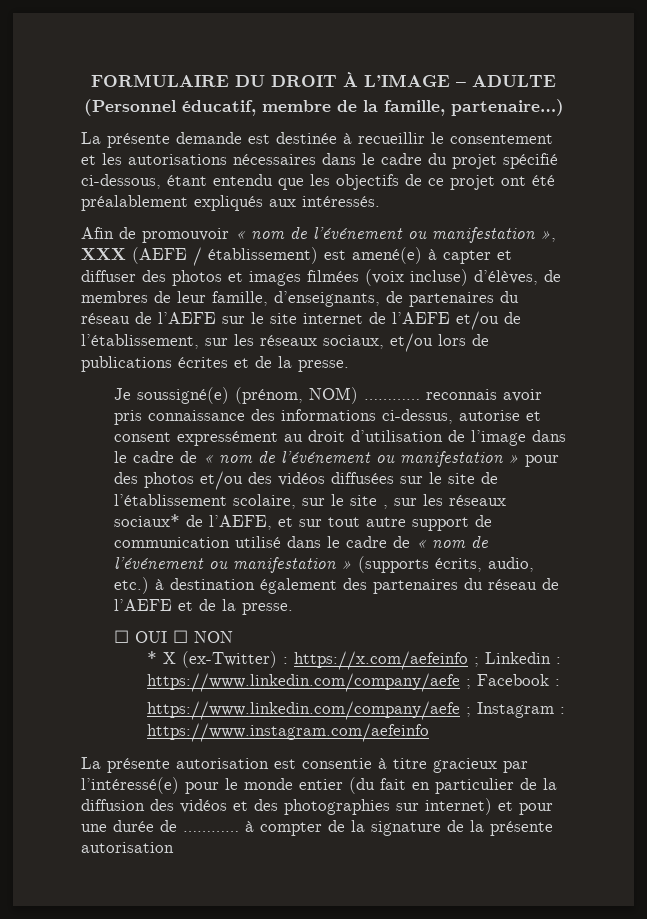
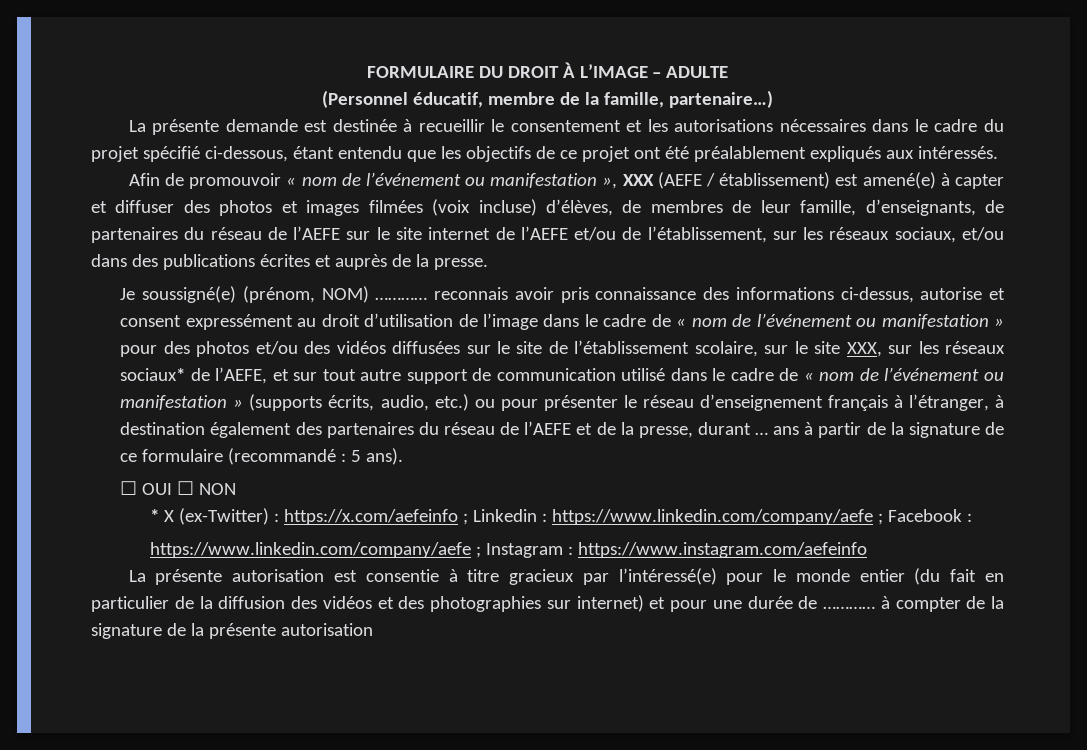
- Afin de promouvoir « nom de l’événement ou manifestation », XXX (AEFE / établissement) est amené(e) à capter et diffuser des photos et images filmées (voix incluse) d’élèves, de membres de leur famille, d’enseignants, de partenaires du réseau de l’AEFE sur le site internet de l’AEFE et/ou de l’établissement, sur les réseaux sociaux, et/ou lors de publications écrites et de la presse.
+ Afin de promouvoir « nom de l’événement ou manifestation », XXX (AEFE / établissement) est amené(e) à capter et diffuser des photos et images filmées (voix incluse) d’élèves, de membres de leur famille, d’enseignants, de partenaires du réseau de l’AEFE sur le site internet de l’AEFE et/ou de l’établissement, sur les réseaux sociaux, et/ou dans des publications écrites et auprès de la presse.
- Je soussigné(e) (prénom, NOM) ………… reconnais avoir pris connaissance des informations ci-dessus, autorise et consent expressément au droit d’utilisation de l’image dans le cadre de « nom de l’événement ou manifestation » pour des photos et/ou des vidéos diffusées sur le site de l’établissement scolaire, sur le site , sur les réseaux sociaux* de l’AEFE, et sur tout autre support de communication utilisé dans le cadre de « nom de l’événement ou manifestation » (supports écrits, audio, etc.) à destination également des partenaires du réseau de l’AEFE et de la presse.
+ Je soussigné(e) (prénom, NOM) ………… reconnais avoir pris connaissance des informations ci-dessus, autorise et consent expressément au droit d’utilisation de l’image dans le cadre de « nom de l’événement ou manifestation » pour des photos et/ou des vidéos diffusées sur le site de l’établissement scolaire, sur le site XXX, sur les réseaux sociaux* de l’AEFE, et sur tout autre support de communication utilisé dans le cadre de « nom de l’événement ou manifestation » (supports écrits, audio, etc.) ou pour présenter le réseau d’enseignement français à l’étranger, à destination également des partenaires du réseau de l’AEFE et de la presse, durant … ans à partir de la signature de ce formulaire (recommandé : 5 ans).

